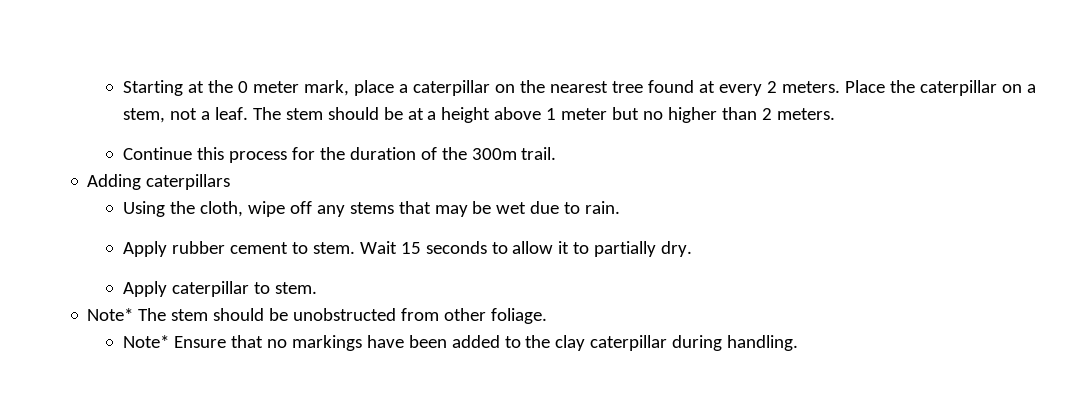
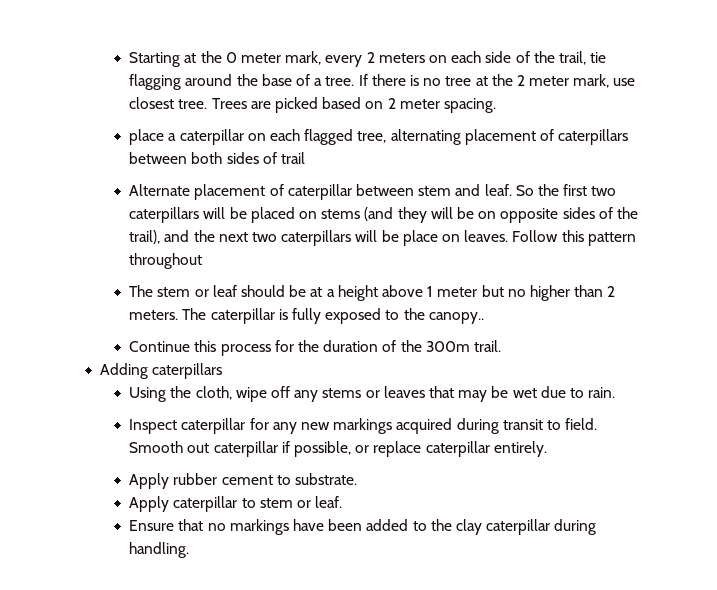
- Starting at the 0 meter mark, place a caterpillar on the nearest tree found at every 2 meters. Place the caterpillar on a stem, not a leaf. The stem should be at a height above 1 meter but no higher than 2 meters.
+ Starting at the 0 meter mark, every 2 meters on each side of the trail, tie flagging around the base of a tree. If there is no tree at the 2 meter mark, use closest tree. Trees are picked based on 2 meter spacing.
+ place a caterpillar on each flagged tree, alternating placement of caterpillars between both sides of trail
+ Alternate placement of caterpillar between stem and leaf. So the first two caterpillars will be placed on stems (and they will be on opposite sides of the trail), and the next two caterpillars will be place on leaves. Follow this pattern throughout
+ The stem or leaf should be at a height above 1 meter but no higher than 2 meters. The caterpillar is fully exposed to the canopy..
- Using the cloth, wipe off any stems that may be wet due to rain.
+ Using the cloth, wipe off any stems or leaves that may be wet due to rain.
- Apply rubber cement to stem. Wait 15 seconds to allow it to partially dry.
- Apply caterpillar to stem.
- Note* The stem should be unobstructed from other foliage.
- Note* Ensure that no markings have been added to the clay caterpillar during handling.
+ Inspect caterpillar for any new markings acquired during transit to field. Smooth out caterpillar if possible, or replace caterpillar entirely.
+ Apply rubber cement to substrate.
+ Apply caterpillar to stem or leaf.
+ Ensure that no markings have been added to the clay caterpillar during handling.

